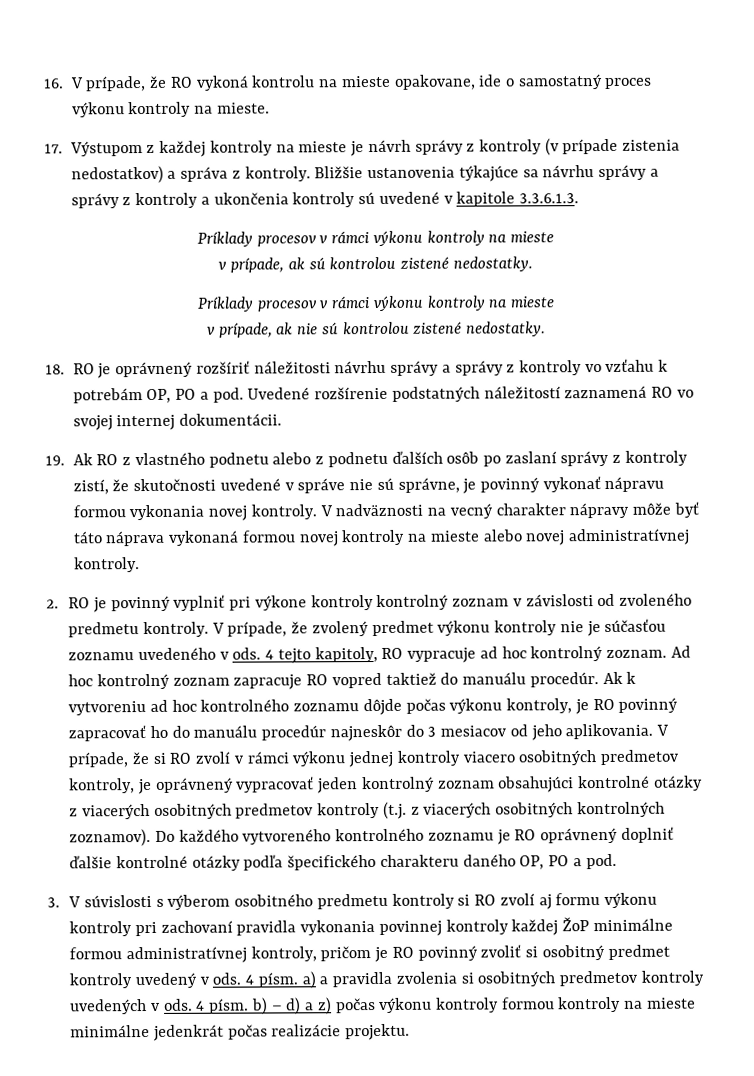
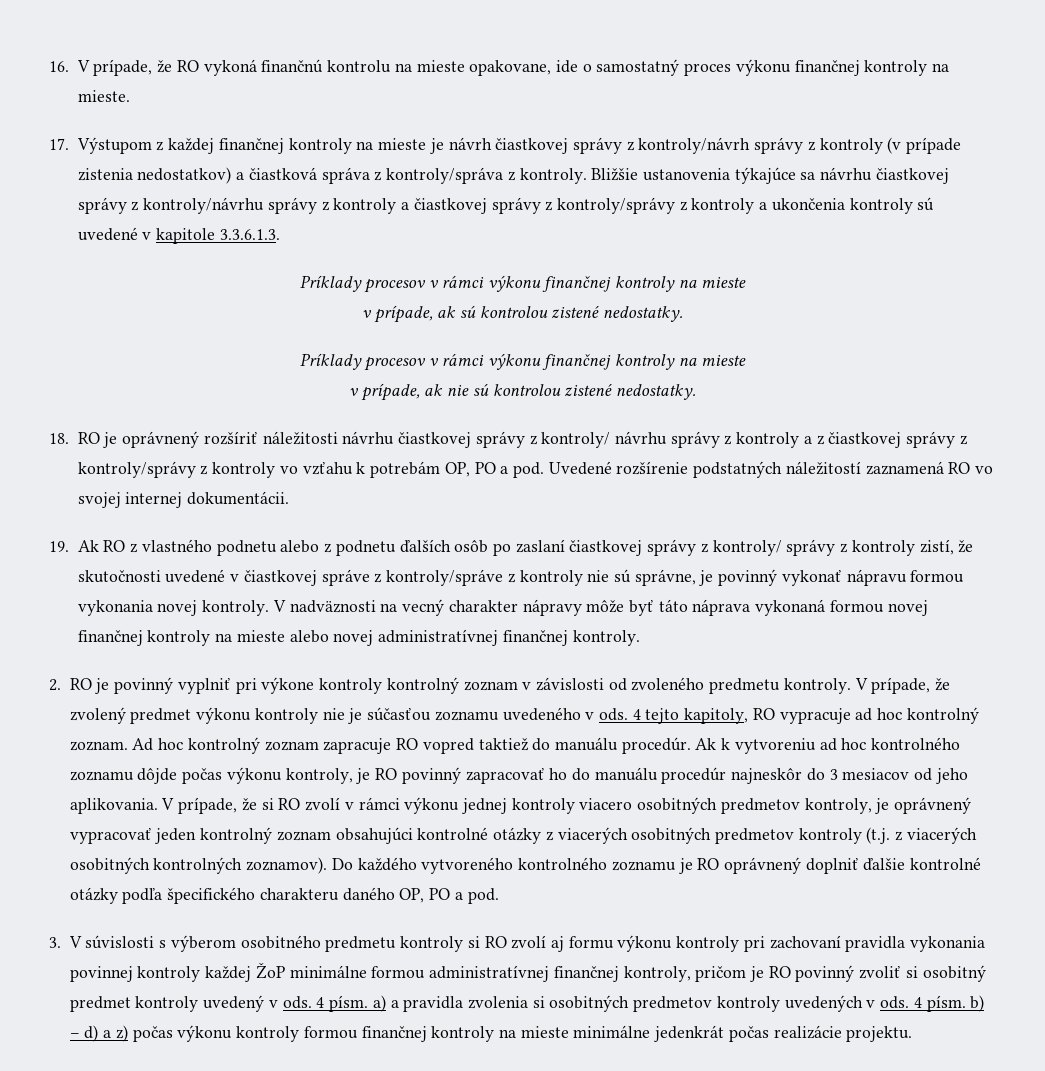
- 16. V prípade, že RO vykoná kontrolu na mieste opakovane, ide o samostatný proces výkonu kontroly na mieste.
+ 16. V prípade, že RO vykoná finančnú kontrolu na mieste opakovane, ide o samostatný proces výkonu finančnej kontroly na mieste.
- 17. Výstupom z každej kontroly na mieste je návrh správy z kontroly (v prípade zistenia nedostatkov) a správa z kontroly.
+ 17. Výstupom z každej finančnej kontroly na mieste je návrh čiastkovej správy z kontroly/návrh správy z kontroly (v prípade zistenia nedostatkov) a čiastková správa z kontroly/správa z kontroly.
- Bližšie ustanovenia týkajúce sa návrhu správy a správy z kontroly a ukončenia kontroly sú uvedené v kapitole 3.3.6.1.3.
- Príklady procesov v rámci výkonu kontroly na mieste
+ Bližšie ustanovenia týkajúce sa návrhu čiastkovej správy z kontroly/návrhu správy z kontroly a čiastkovej správy z kontroly/správy z kontroly a ukončenia kontroly sú uvedené v kapitole 3.3.6.1.3.
+ Príklady procesov v rámci výkonu finančnej kontroly na mieste
  v prípade, ak sú kontrolou zistené nedostatky.
- Príklady procesov v rámci výkonu kontroly na mieste
+ Príklady procesov v rámci výkonu finančnej kontroly na mieste
- 18. RO je oprávnený rozšíriť náležitosti návrhu správy a správy z kontroly vo vzťahu k potrebám OP, PO a pod.
+ 18. RO je oprávnený rozšíriť náležitosti návrhu čiastkovej správy z kontroly/ návrhu správy z kontroly a z čiastkovej správy z kontroly/správy z kontroly vo vzťahu k potrebám OP, PO a pod.
- 19. Ak RO z vlastného podnetu alebo z podnetu ďalších osôb po zaslaní správy z kontroly zistí, že skutočnosti uvedené v správe nie sú správne, je povinný vykonať nápravu formou vykonania novej kontroly.
+ 19. Ak RO z vlastného podnetu alebo z podnetu ďalších osôb po zaslaní čiastkovej správy z kontroly/ správy z kontroly zistí, že skutočnosti uvedené v čiastkovej správe z kontroly/správe z kontroly nie sú správne, je povinný vykonať nápravu formou vykonania novej kontroly.
- V nadväznosti na vecný charakter nápravy môže byť táto náprava vykonaná formou novej kontroly na mieste alebo novej administratívnej kontroly.
+ V nadväznosti na vecný charakter nápravy môže byť táto náprava vykonaná formou novej finančnej kontroly na mieste alebo novej administratívnej finančnej kontroly.
- 3. V súvislosti s výberom osobitného predmetu kontroly si RO zvolí aj formu výkonu kontroly pri zachovaní pravidla vykonania povinnej kontroly každej ŽoP minimálne formou administratívnej kontroly, pričom je RO povinný zvoliť si osobitný predmet kontroly uvedený v ods.
+ 3. V súvislosti s výberom osobitného predmetu kontroly si RO zvolí aj formu výkonu kontroly pri zachovaní pravidla vykonania povinnej kontroly každej ŽoP minimálne formou administratívnej finančnej kontroly, pričom je RO povinný zvoliť si osobitný predmet kontroly uvedený v ods.
- 4 písm. b) – d) a z) počas výkonu kontroly formou kontroly na mieste minimálne jedenkrát počas realizácie projektu.
+ 4 písm. b) – d) a z) počas výkonu kontroly formou finančnej kontroly na mieste minimálne jedenkrát počas realizácie projektu.

